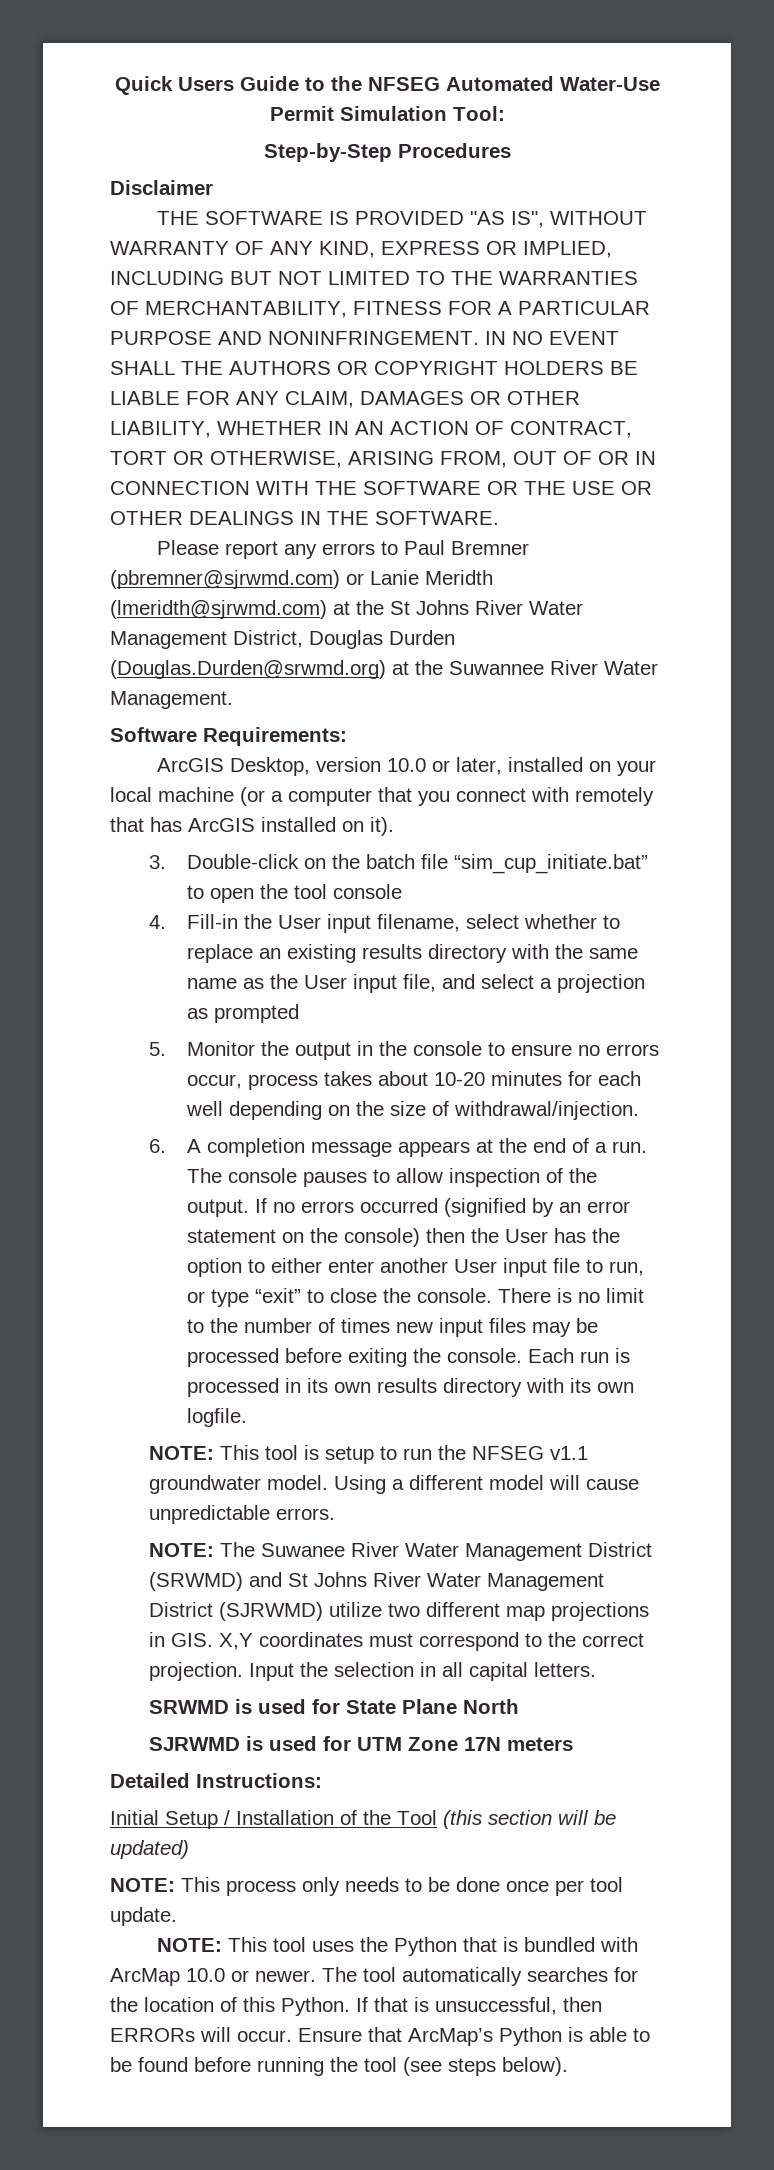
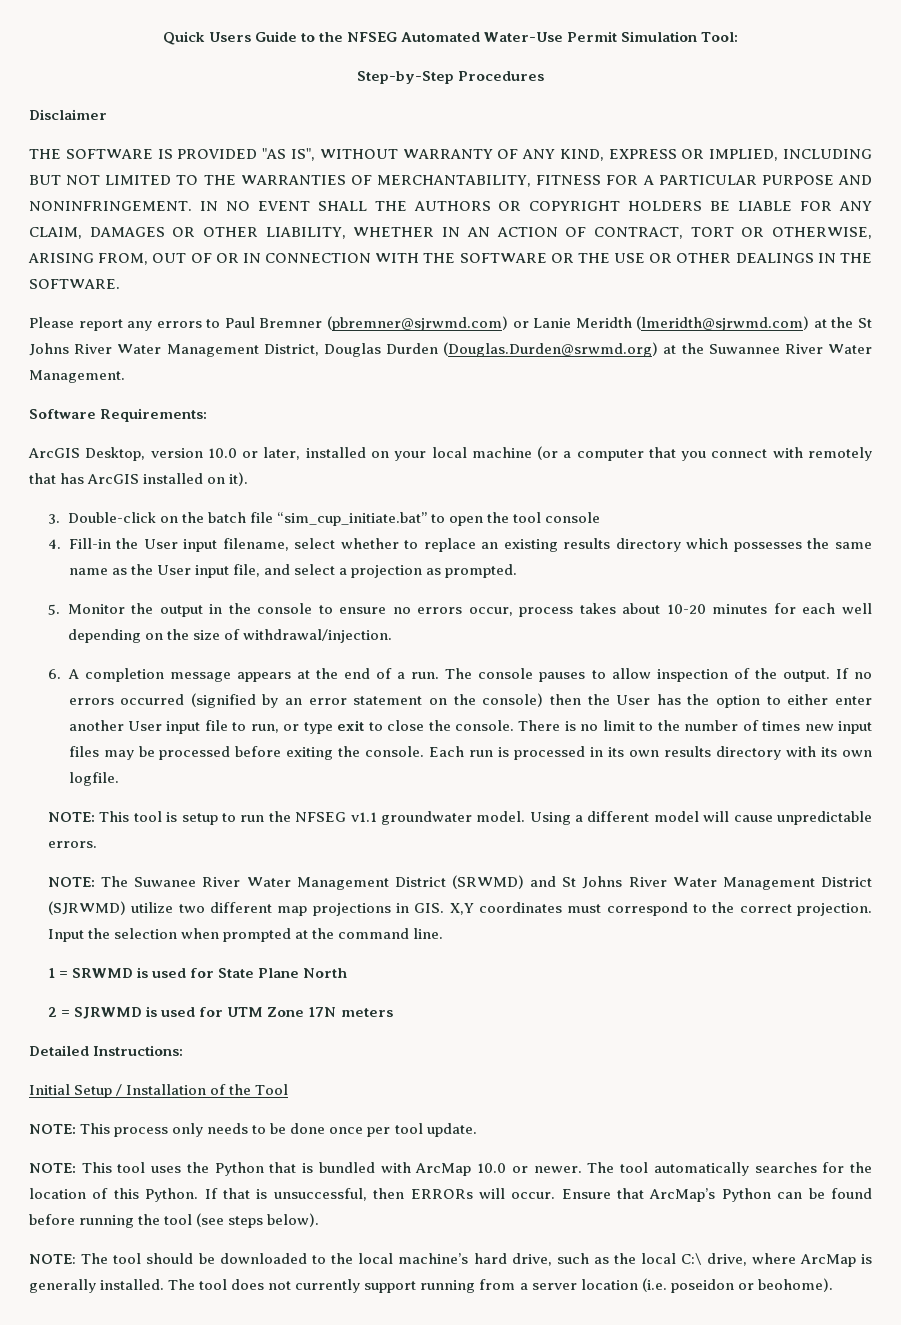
- 4. Fill-in the User input filename, select whether to replace an existing results directory with the same name as the User input file, and select a projection as prompted
+ 4. Fill-in the User input filename, select whether to replace an existing results directory which possesses the same name as the User input file, and select a projection as prompted.
- If no errors occurred (signified by an error statement on the console) then the User has the option to either enter another User input file to run, or type “exit” to close the console.
+ If no errors occurred (signified by an error statement on the console) then the User has the option to either enter another User input file to run, or type exit to close the console.
- Input the selection in all capital letters.
- SRWMD is used for State Plane North
+ Input the selection when prompted at the command line.
+ 1 = SRWMD is used for State Plane North
- SJRWMD is used for UTM Zone 17N meters
+ 2 = SJRWMD is used for UTM Zone 17N meters
- Initial Setup / Installation of the Tool (this section will be updated)
+ Initial Setup / Installation of the Tool
- Ensure that ArcMap’s Python is able to be found before running the tool (see steps below).
+ Ensure that ArcMap’s Python can be found before running the tool (see steps below).
+ NOTE: The tool should be downloaded to the local machine’s hard drive, such as the local C:\ drive, where ArcMap is generally installed. The tool does not currently support running from a server location (i.e. poseidon or beohome).

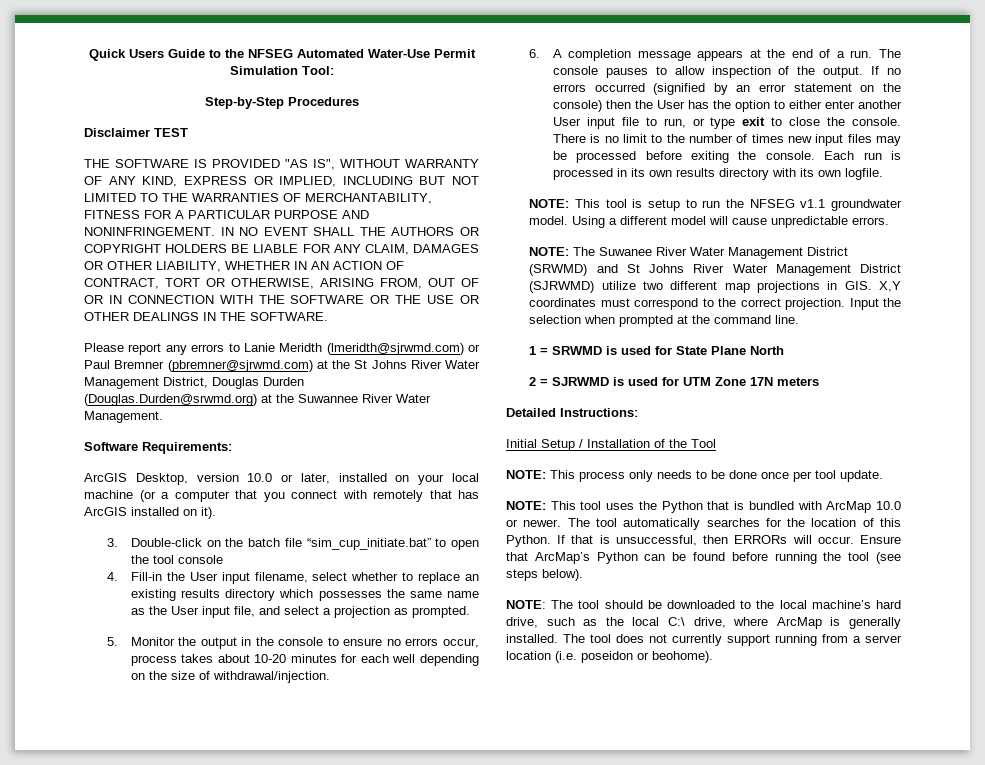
- Disclaimer
+ Disclaimer TEST
- Please report any errors to Paul Bremner (pbremner@sjrwmd.com) or Lanie Meridth (lmeridth@sjrwmd.com) at the St Johns River Water Management District, Douglas Durden (Douglas.Durden@srwmd.org) at the Suwannee River Water Management.
+ Please report any errors to Lanie Meridth (lmeridth@sjrwmd.com) or Paul Bremner (pbremner@sjrwmd.com) at the St Johns River Water Management District, Douglas Durden (Douglas.Durden@srwmd.org) at the Suwannee River Water Management.

